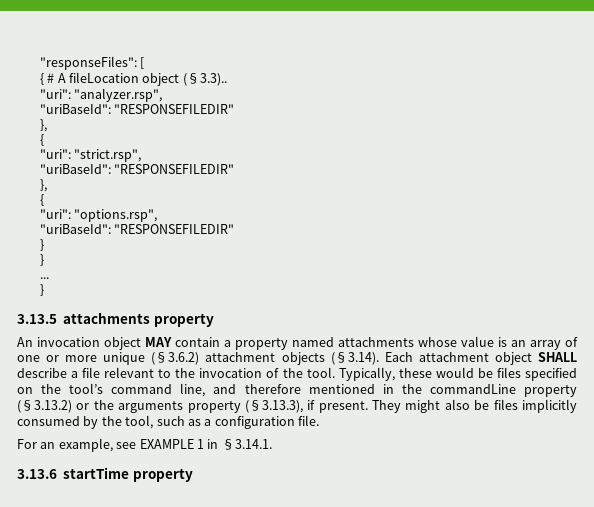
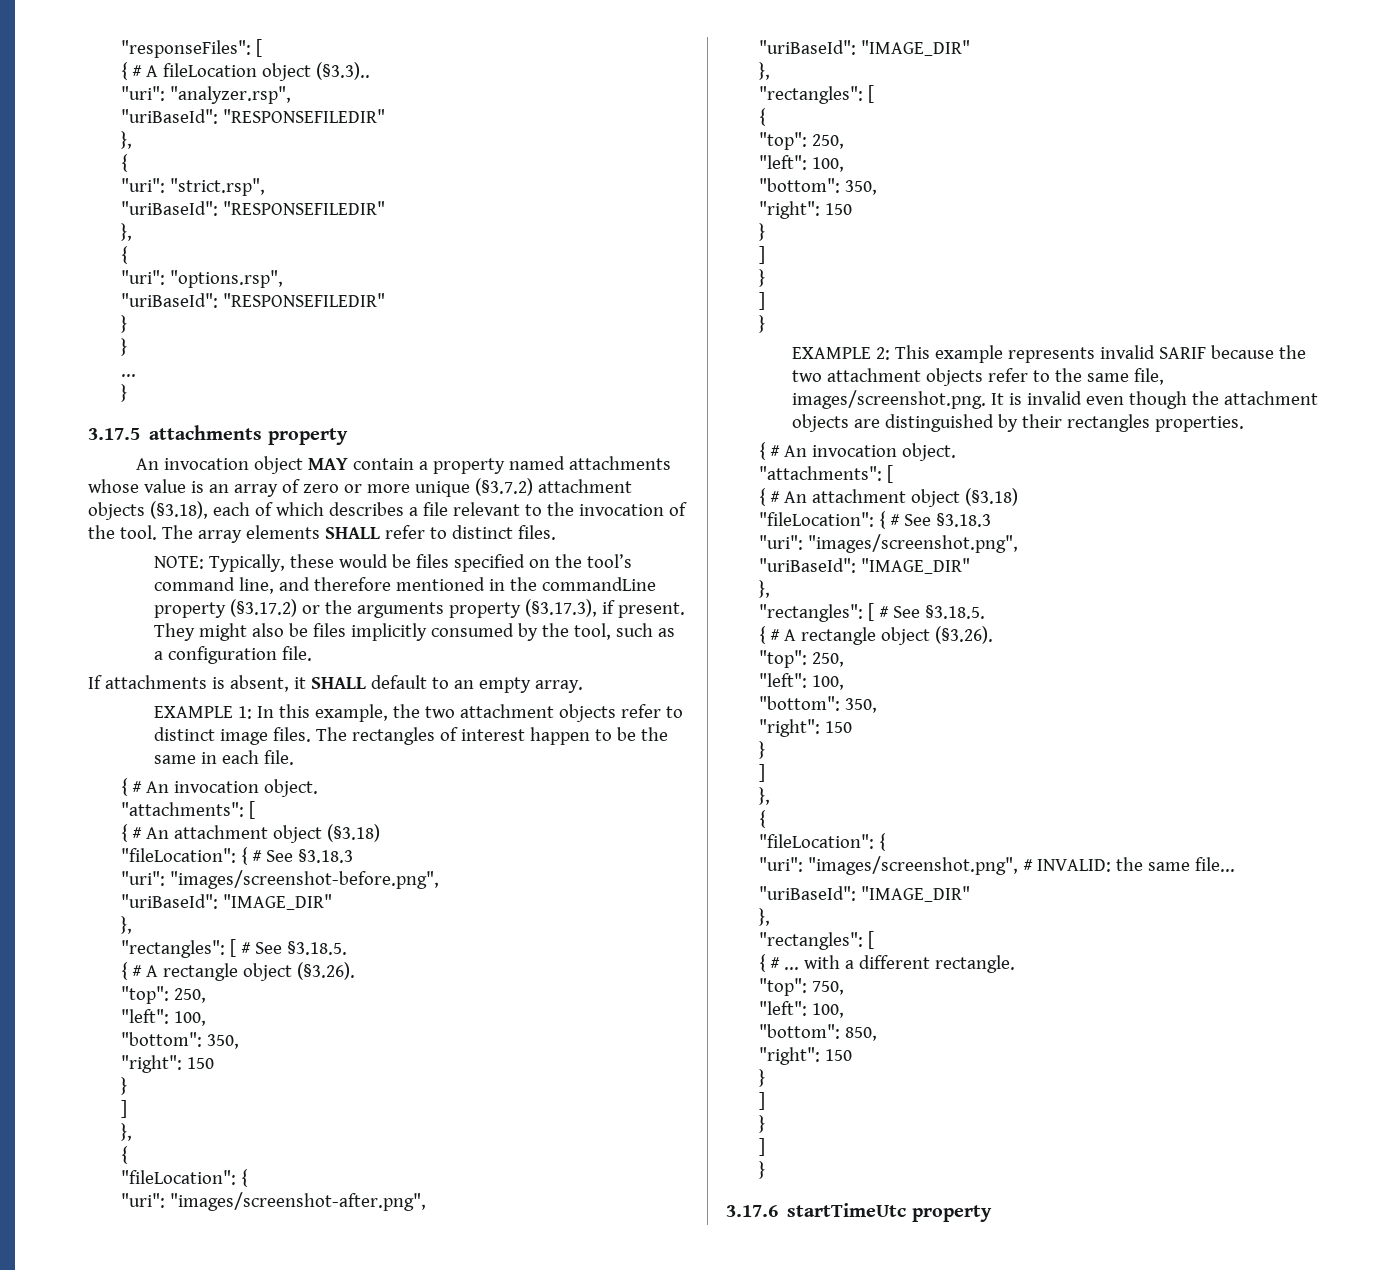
- 3.13.5 attachments property
+ 3.17.5 attachments property
- An invocation object MAY contain a property named attachments whose value is an array of one or more unique (§3.6.2) attachment objects (§3.14). Each attachment object SHALL describe a file relevant to the invocation of the tool.
+ An invocation object MAY contain a property named attachments whose value is an array of zero or more unique (§3.7.2) attachment objects (§3.18), each of which describes a file relevant to the invocation of the tool.
- Typically, these would be files specified on the tool’s command line, and therefore mentioned in the commandLine property (§3.13.2) or the arguments property (§3.13.3), if present.
+ The array elements SHALL refer to distinct files.
+ NOTE: Typically, these would be files specified on the tool’s command line, and therefore mentioned in the commandLine property (§3.17.2) or the arguments property (§3.17.3), if present.
- For an example, see EXAMPLE 1 in §3.14.1.
- 3.13.6 startTime property
+ If attachments is absent, it SHALL default to an empty array.
+ EXAMPLE 1: In this example, the two attachment objects refer to distinct image files. The rectangles of interest happen to be the same in each file.
+ { # An invocation object.
+ "attachments": [
+ { # An attachment object (§3.18)
+ "fileLocation": { # See §3.18.3
+ "uri": "images/screenshot-before.png",
+ "uriBaseId": "IMAGE_DIR"
+ },
+ "rectangles": [ # See §3.18.5.
+ { # A rectangle object (§3.26).
+ "top": 250,
+ "left": 100,
+ "bottom": 350,
+ "right": 150
+ }
+ ]
+ },
+ {
+ "fileLocation": {
+ "uri": "images/screenshot-after.png",
+ "uriBaseId": "IMAGE_DIR"
+ },
+ "rectangles": [
+ {
+ "top": 250,
+ "left": 100,
+ "bottom": 350,
+ "right": 150
+ }
+ ]
+ }
+ ]
+ }
+ EXAMPLE 2: This example represents invalid SARIF because the two attachment objects refer to the same file, images/screenshot.png. It is invalid even though the attachment objects are distinguished by their rectangles properties.
+ { # An invocation object.
+ "attachments": [
+ { # An attachment object (§3.18)
+ "fileLocation": { # See §3.18.3
+ "uri": "images/screenshot.png",
+ "uriBaseId": "IMAGE_DIR"
+ },
+ "rectangles": [ # See §3.18.5.
+ { # A rectangle object (§3.26).
+ "top": 250,
+ "left": 100,
+ "bottom": 350,
+ "right": 150
+ }
+ ]
+ },
+ {
+ "fileLocation": {
+ "uri": "images/screenshot.png", # INVALID: the same file...
+ "uriBaseId": "IMAGE_DIR"
+ },
+ "rectangles": [
+ { # ... with a different rectangle.
+ "top": 750,
+ "left": 100,
+ "bottom": 850,
+ "right": 150
+ }
+ ]
+ }
+ ]
+ }
+ 3.17.6 startTimeUtc property

